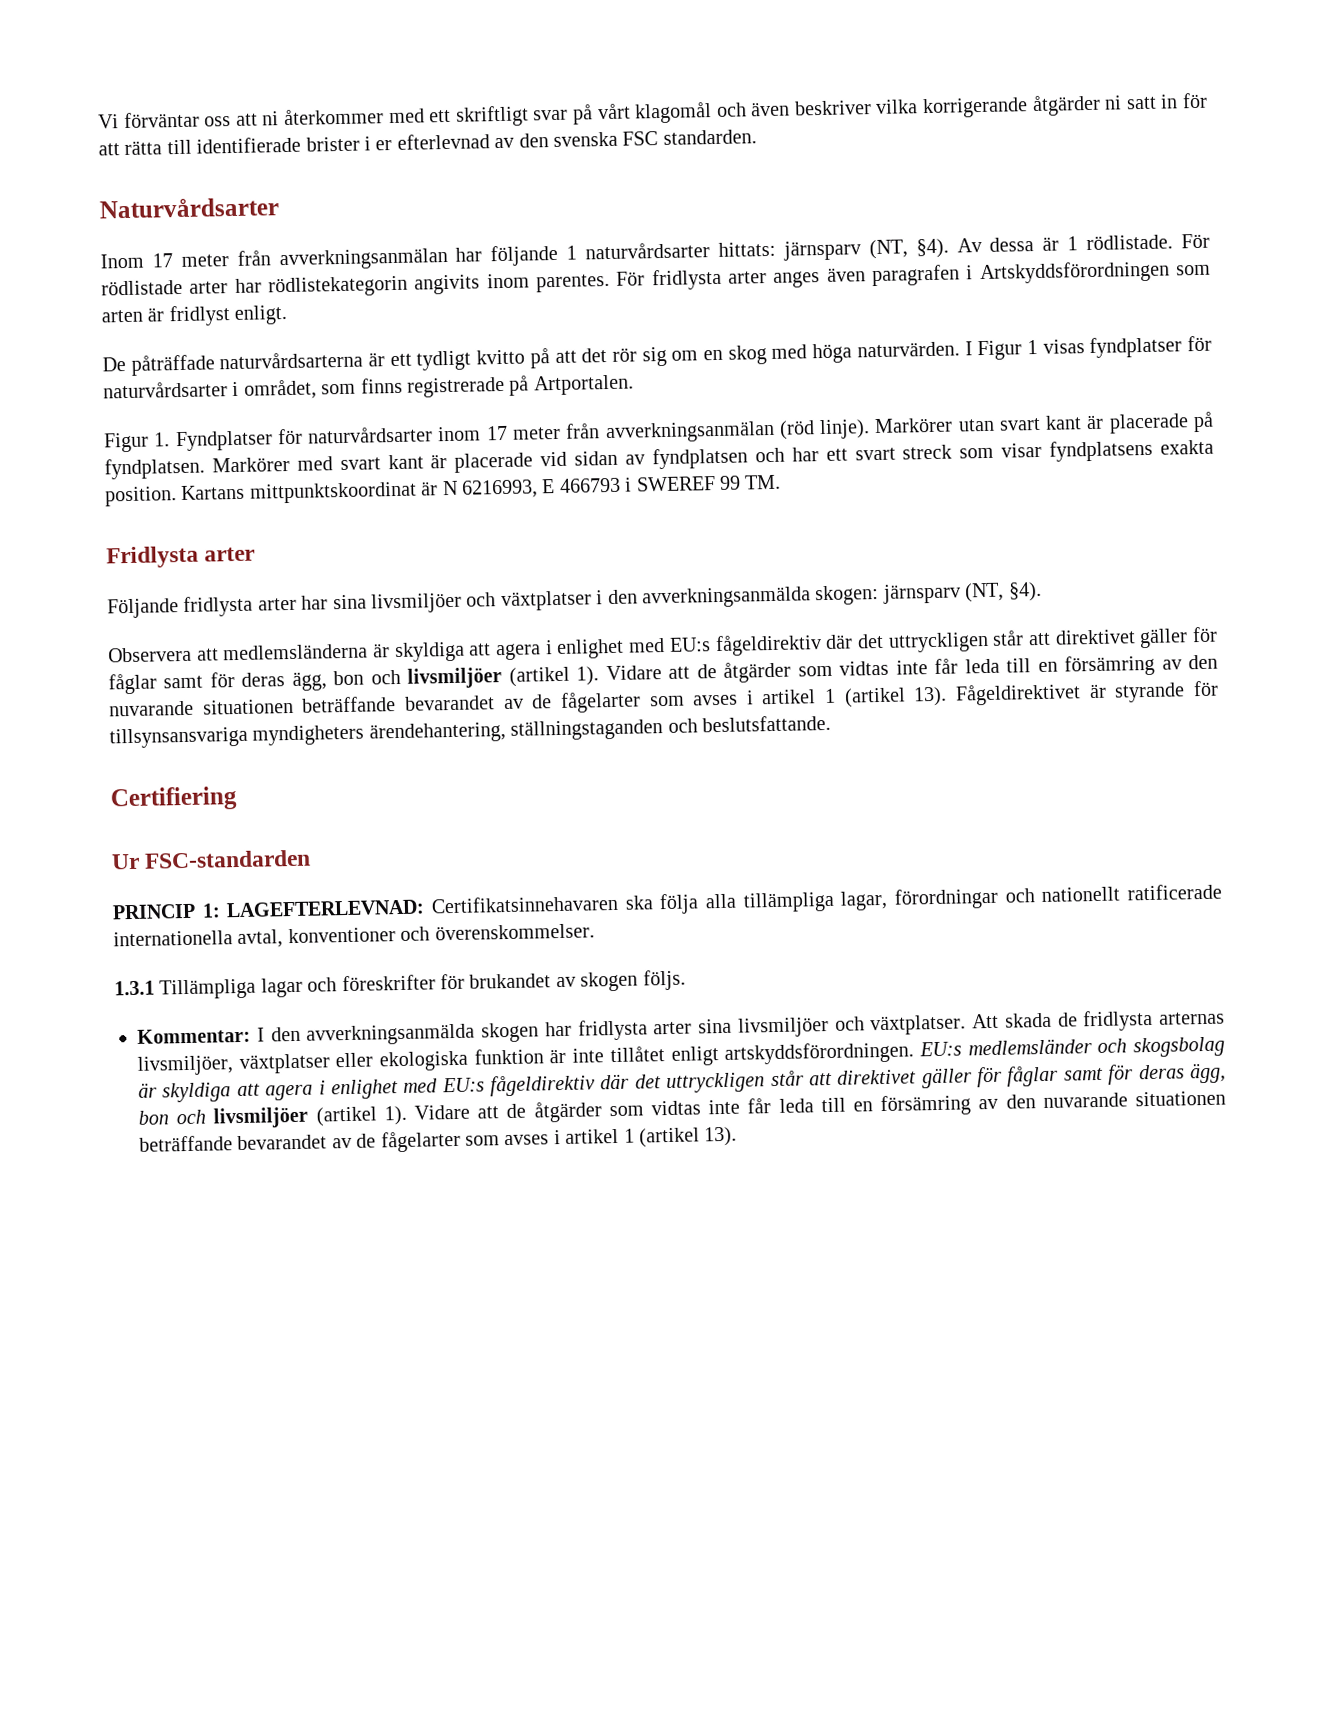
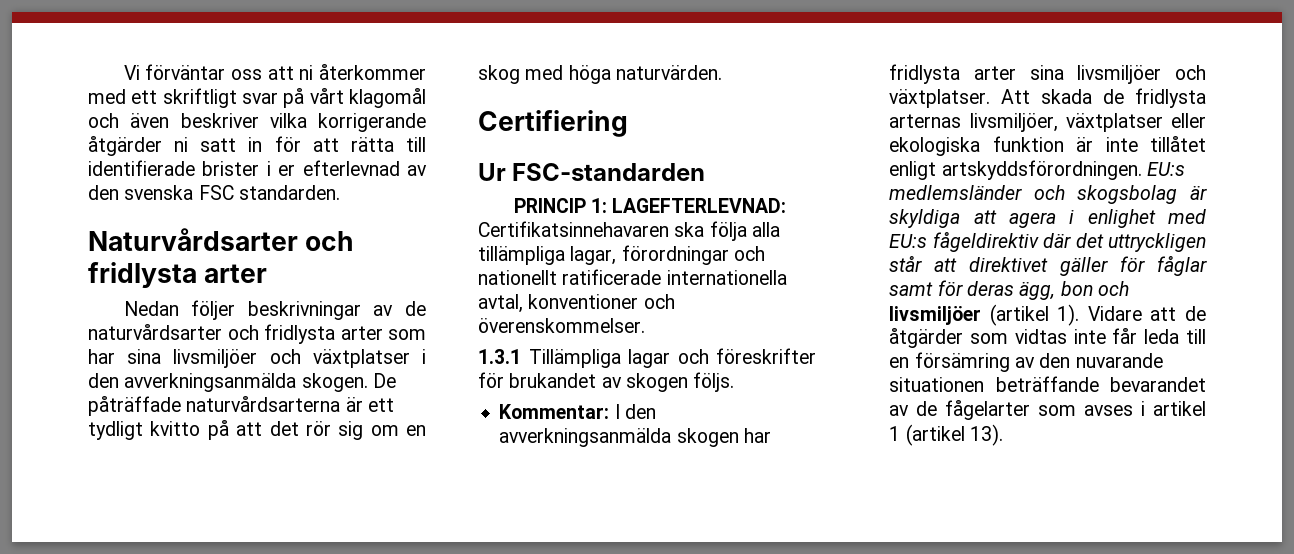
- Naturvårdsarter
- Inom 17 meter från avverkningsanmälan har följande 1 naturvårdsarter hittats: järnsparv (NT, §4). Av dessa är 1 rödlistade. För rödlistade arter har rödlistekategorin angivits inom parentes. För fridlysta arter anges även paragrafen i Artskyddsförordningen som arten är fridlyst enligt.
- De påträffade naturvårdsarterna är ett tydligt kvitto på att det rör sig om en skog med höga naturvärden. I Figur 1 visas fyndplatser för naturvårdsarter i området, som finns registrerade på Artportalen.
- Figur 1. Fyndplatser för naturvårdsarter inom 17 meter från avverkningsanmälan (röd linje). Markörer utan svart kant är placerade på fyndplatsen. Markörer med svart kant är placerade vid sidan av fyndplatsen och har ett svart streck som visar fyndplatsens exakta position. Kartans mittpunktskoordinat är N 6216993, E 466793 i SWEREF 99 TM.
- Fridlysta arter
- Följande fridlysta arter har sina livsmiljöer och växtplatser i den avverkningsanmälda skogen: järnsparv (NT, §4).
- Observera att medlemsländerna är skyldiga att agera i enlighet med EU:s fågeldirektiv där det uttryckligen står att direktivet gäller för fåglar samt för deras ägg, bon och livsmiljöer (artikel 1). Vidare att de åtgärder som vidtas inte får leda till en försämring av den nuvarande situationen beträffande bevarandet av de fågelarter som avses i artikel 1 (artikel 13). Fågeldirektivet är styrande för tillsynsansvariga myndigheters ärendehantering, ställningstaganden och beslutsfattande.
+ Naturvårdsarter och fridlysta arter
+ Nedan följer beskrivningar av de naturvårdsarter och fridlysta arter som har sina livsmiljöer och växtplatser i den avverkningsanmälda skogen. De påträffade naturvårdsarterna är ett tydligt kvitto på att det rör sig om en skog med höga naturvärden.

